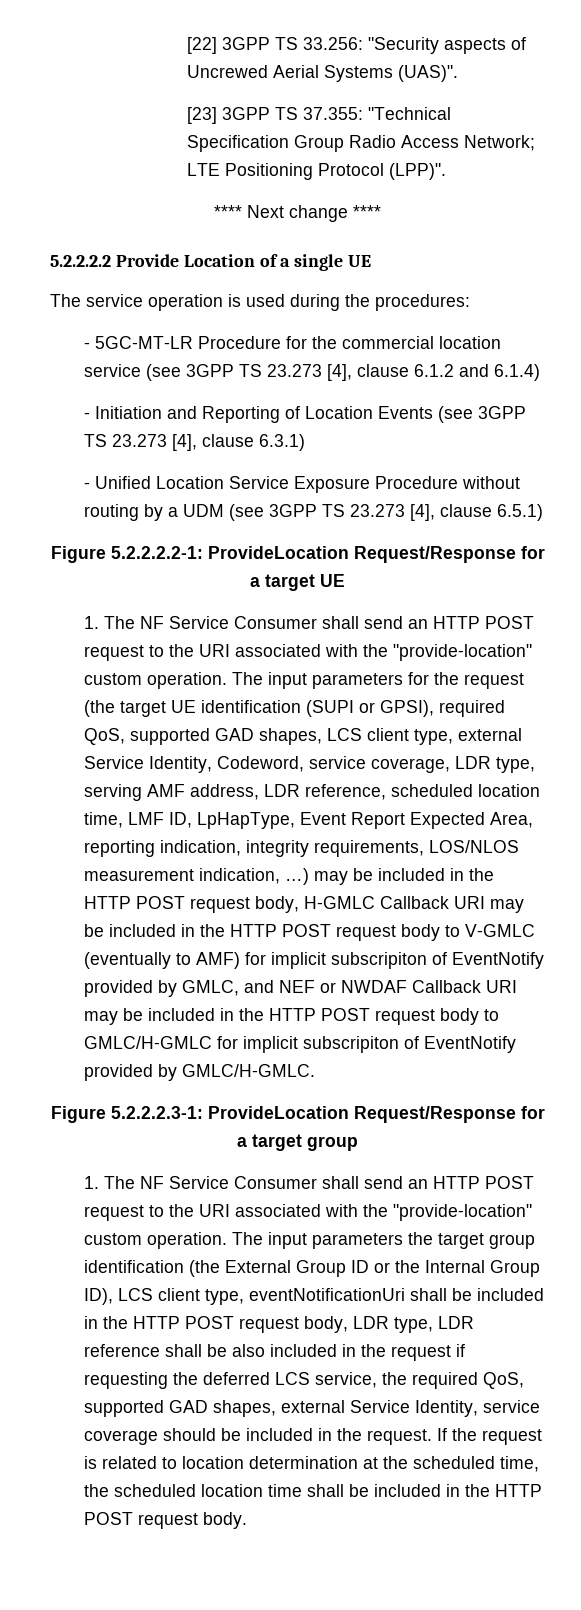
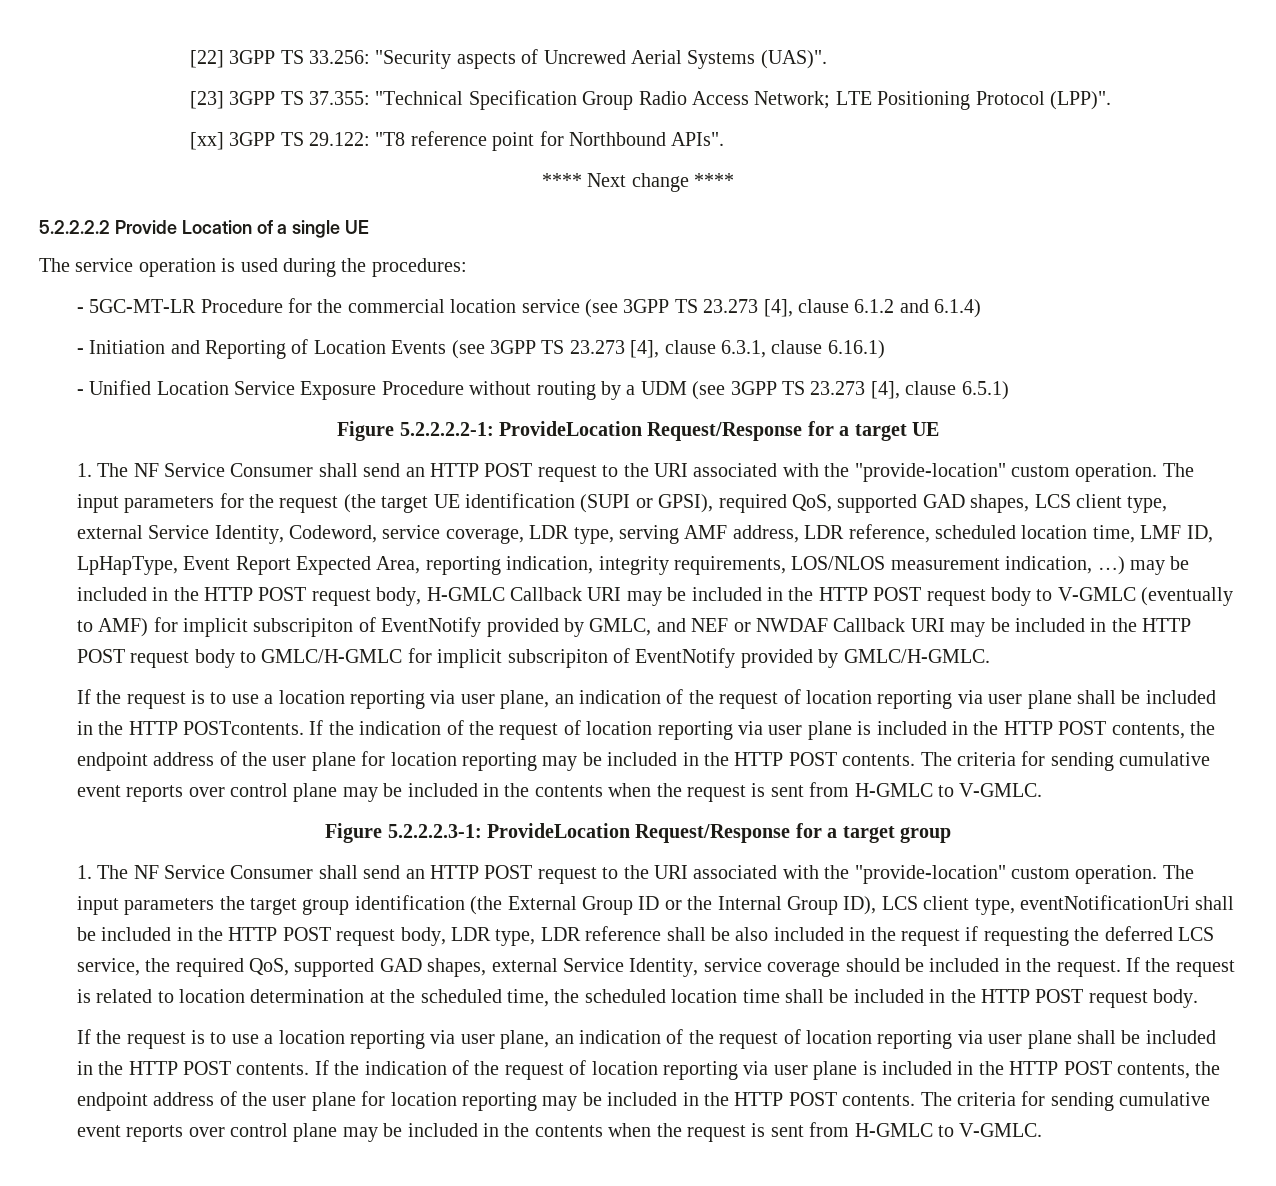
+ [xx] 3GPP TS 29.122: "T8 reference point for Northbound APIs".
- - Initiation and Reporting of Location Events (see 3GPP TS 23.273 [4], clause 6.3.1)
+ - Initiation and Reporting of Location Events (see 3GPP TS 23.273 [4], clause 6.3.1, clause 6.16.1)
+ If the request is to use a location reporting via user plane, an indication of the request of location reporting via user plane shall be included in the HTTP POSTcontents. If the indication of the request of location reporting via user plane is included in the HTTP POST contents, the endpoint address of the user plane for location reporting may be included in the HTTP POST contents. The criteria for sending cumulative event reports over control plane may be included in the contents when the request is sent from H-GMLC to V-GMLC.
+ If the request is to use a location reporting via user plane, an indication of the request of location reporting via user plane shall be included in the HTTP POST contents. If the indication of the request of location reporting via user plane is included in the HTTP POST contents, the endpoint address of the user plane for location reporting may be included in the HTTP POST contents. The criteria for sending cumulative event reports over control plane may be included in the contents when the request is sent from H-GMLC to V-GMLC.

